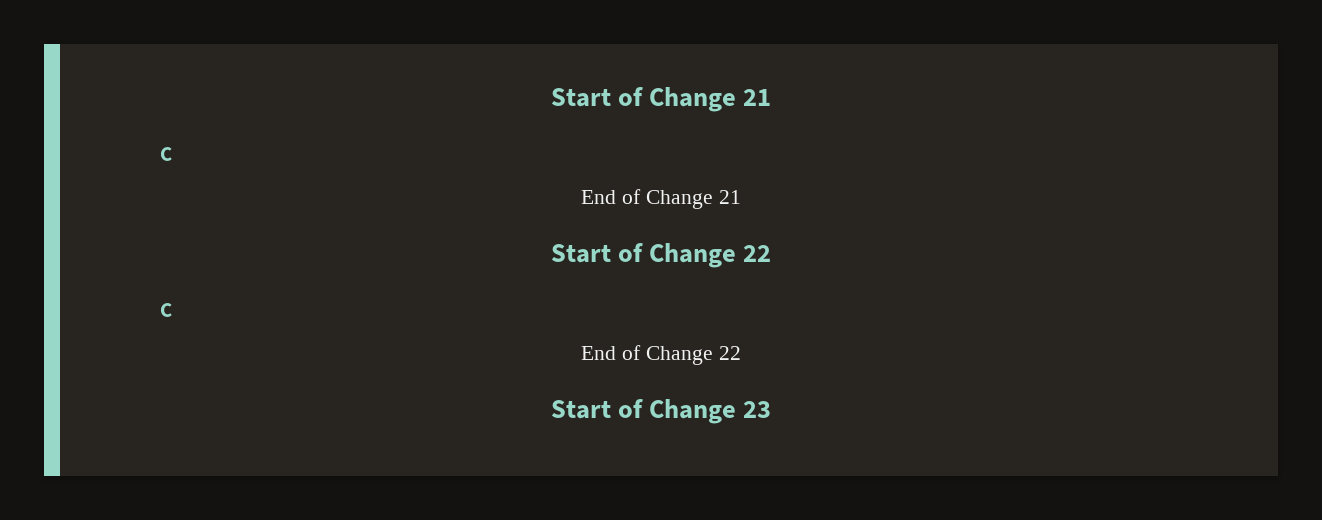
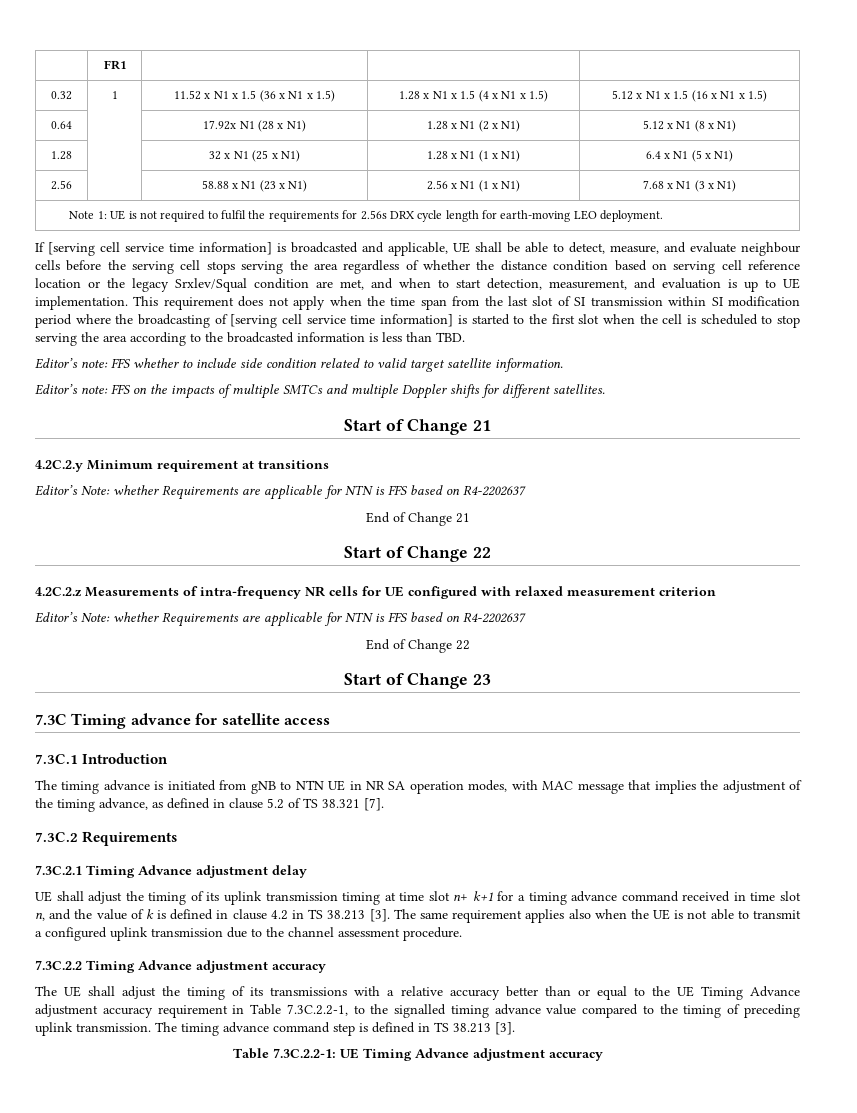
+ | FR1 | | |
+ 0.32 | 1 | 11.52 x N1 x 1.5 (36 x N1 x 1.5) | 1.28 x N1 x 1.5 (4 x N1 x 1.5) | 5.12 x N1 x 1.5 (16 x N1 x 1.5)
+ 0.64 | | 17.92x N1 (28 x N1) | 1.28 x N1 (2 x N1) | 5.12 x N1 (8 x N1)
+ 1.28 | | 32 x N1 (25 x N1) | 1.28 x N1 (1 x N1) | 6.4 x N1 (5 x N1)
+ 2.56 | | 58.88 x N1 (23 x N1) | 2.56 x N1 (1 x N1) | 7.68 x N1 (3 x N1)
+ Note 1: UE is not required to fulfil the requirements for 2.56s DRX cycle length for earth-moving LEO deployment.
+ If [serving cell service time information] is broadcasted and applicable, UE shall be able to detect, measure, and evaluate neighbour cells before the serving cell stops serving the area regardless of whether the distance condition based on serving cell reference location or the legacy Srxlev/Squal condition are met, and when to start detection, measurement, and evaluation is up to UE implementation. This requirement does not apply when the time span from the last slot of SI transmission within SI modification period where the broadcasting of [serving cell service time information] is started to the first slot when the cell is scheduled to stop serving the area according to the broadcasted information is less than TBD.
+ Editor’s note: FFS whether to include side condition related to valid target satellite information.
+ Editor’s note: FFS on the impacts of multiple SMTCs and multiple Doppler shifts for different satellites.
  Start of Change 21
- C
+ 4.2C.2.y Minimum requirement at transitions
+ Editor’s Note: whether Requirements are applicable for NTN is FFS based on R4-2202637
  Start of Change 22
- C
+ 4.2C.2.z Measurements of intra-frequency NR cells for UE configured with relaxed measurement criterion
+ Editor’s Note: whether Requirements are applicable for NTN is FFS based on R4-2202637
+ 7.3C Timing advance for satellite access
+ 7.3C.1 Introduction
+ The timing advance is initiated from gNB to NTN UE in NR SA operation modes, with MAC message that implies the adjustment of the timing advance, as defined in clause 5.2 of TS 38.321 [7].
+ 7.3C.2 Requirements
+ 7.3C.2.1 Timing Advance adjustment delay
+ UE shall adjust the timing of its uplink transmission timing at time slot n+ k+1 for a timing advance command received in time slot n, and the value of k is defined in clause 4.2 in TS 38.213 [3]. The same requirement applies also when the UE is not able to transmit a configured uplink transmission due to the channel assessment procedure.
+ 7.3C.2.2 Timing Advance adjustment accuracy
+ The UE shall adjust the timing of its transmissions with a relative accuracy better than or equal to the UE Timing Advance adjustment accuracy requirement in Table 7.3C.2.2-1, to the signalled timing advance value compared to the timing of preceding uplink transmission. The timing advance command step is defined in TS 38.213 [3].
+ Table 7.3C.2.2-1: UE Timing Advance adjustment accuracy

